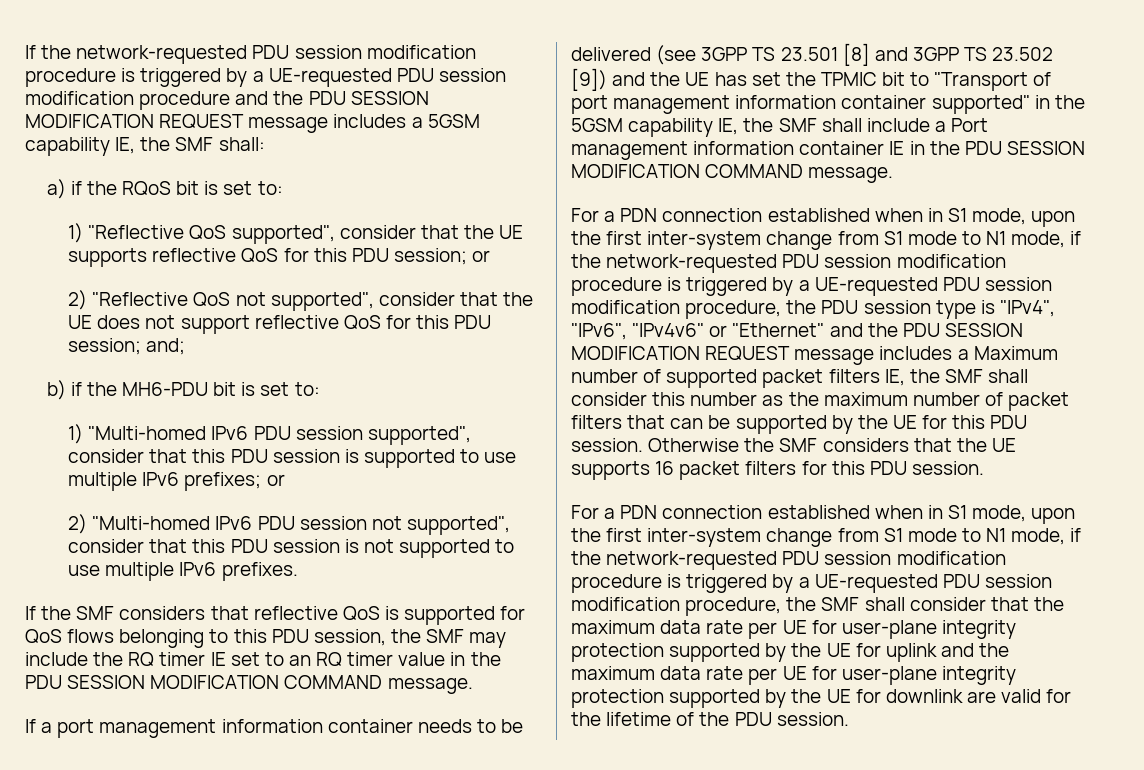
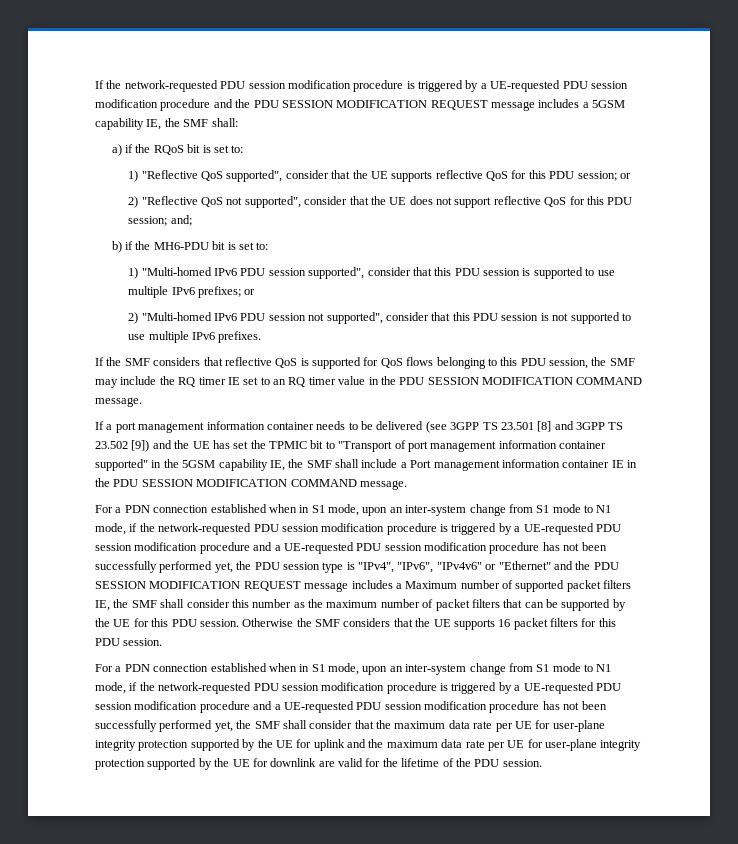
- For a PDN connection established when in S1 mode, upon the first inter-system change from S1 mode to N1 mode, if the network-requested PDU session modification procedure is triggered by a UE-requested PDU session modification procedure, the PDU session type is "IPv4", "IPv6", "IPv4v6" or "Ethernet" and the PDU SESSION MODIFICATION REQUEST message includes a Maximum number of supported packet filters IE, the SMF shall consider this number as the maximum number of packet filters that can be supported by the UE for this PDU session.
+ For a PDN connection established when in S1 mode, upon an inter-system change from S1 mode to N1 mode, if the network-requested PDU session modification procedure is triggered by a UE-requested PDU session modification procedure and a UE-requested PDU session modification procedure has not been successfully performed yet, the PDU session type is "IPv4", "IPv6", "IPv4v6" or "Ethernet" and the PDU SESSION MODIFICATION REQUEST message includes a Maximum number of supported packet filters IE, the SMF shall consider this number as the maximum number of packet filters that can be supported by the UE for this PDU session.
- For a PDN connection established when in S1 mode, upon the first inter-system change from S1 mode to N1 mode, if the network-requested PDU session modification procedure is triggered by a UE-requested PDU session modification procedure, the SMF shall consider that the maximum data rate per UE for user-plane integrity protection supported by the UE for uplink and the maximum data rate per UE for user-plane integrity protection supported by the UE for downlink are valid for the lifetime of the PDU session.
+ For a PDN connection established when in S1 mode, upon an inter-system change from S1 mode to N1 mode, if the network-requested PDU session modification procedure is triggered by a UE-requested PDU session modification procedure and a UE-requested PDU session modification procedure has not been successfully performed yet, the SMF shall consider that the maximum data rate per UE for user-plane integrity protection supported by the UE for uplink and the maximum data rate per UE for user-plane integrity protection supported by the UE for downlink are valid for the lifetime of the PDU session.

